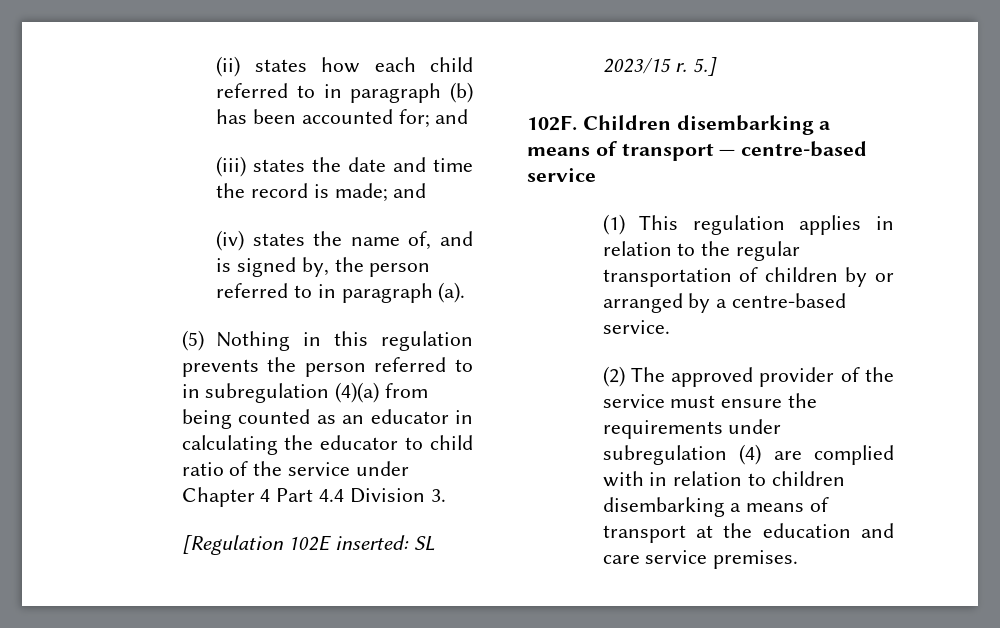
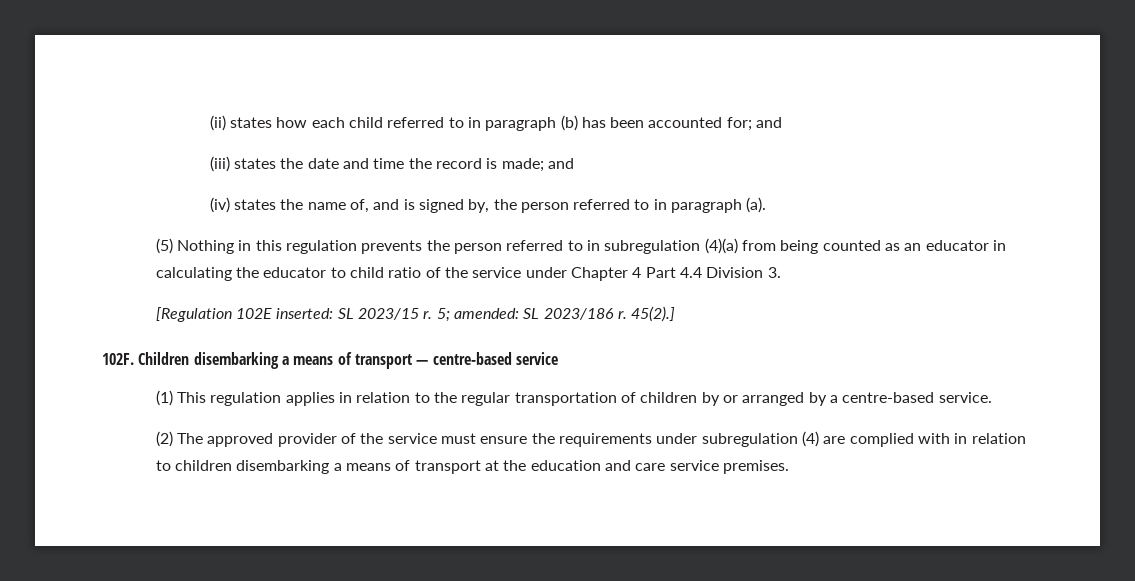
- 5.]
+ 5; amended: SL 2023/186 r. 45(2).]

